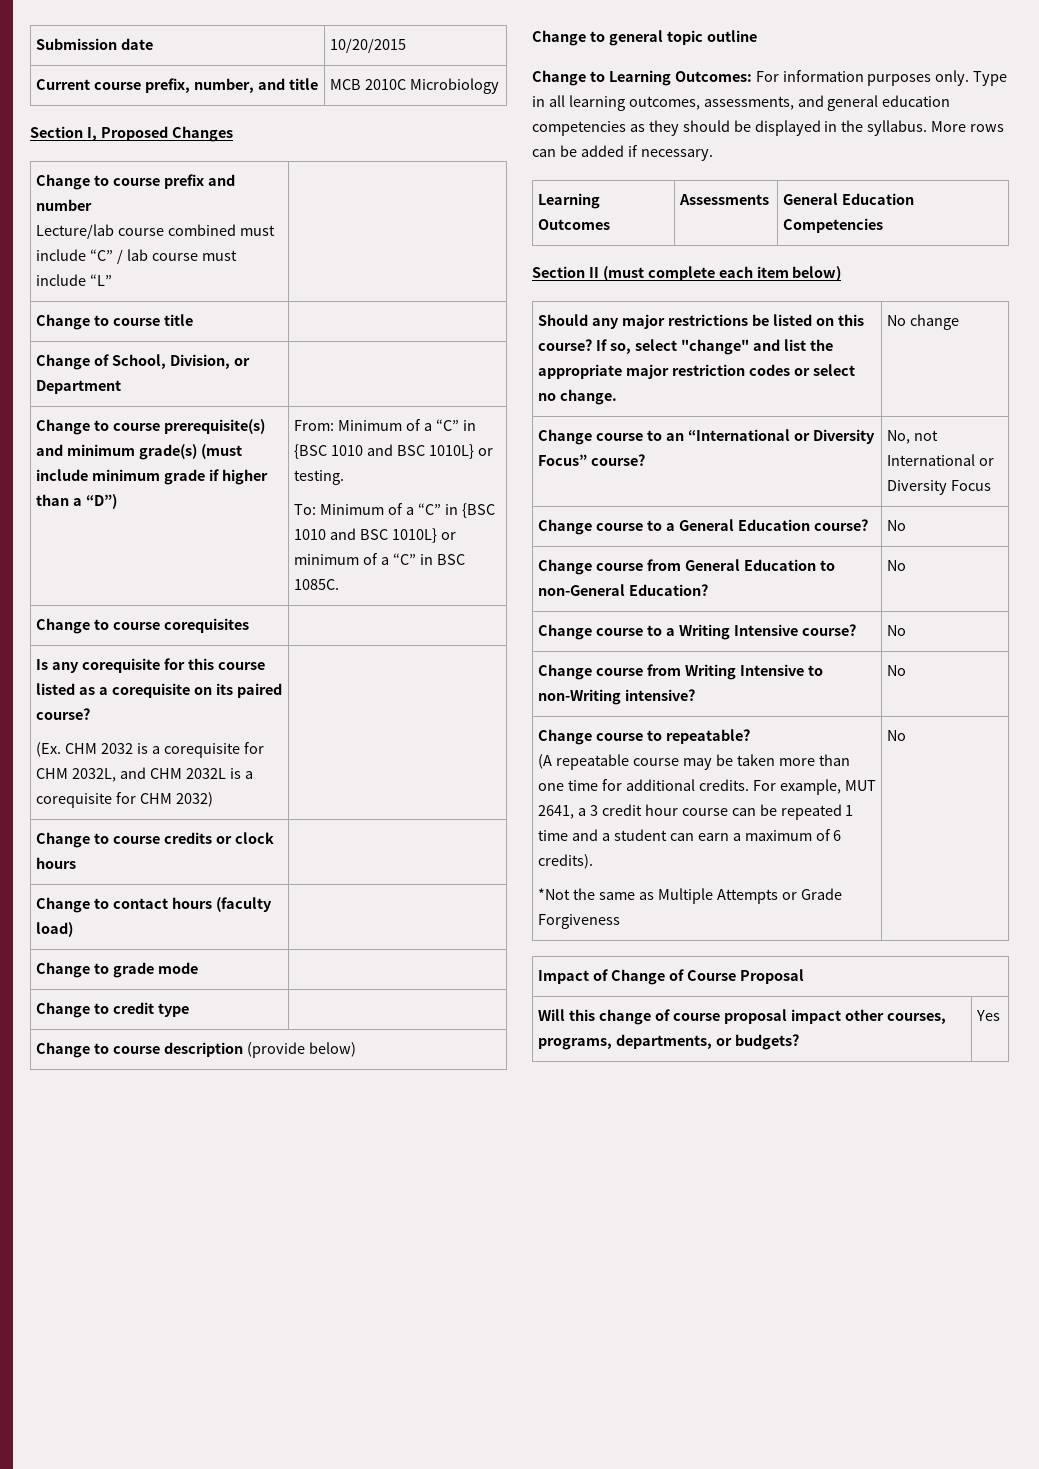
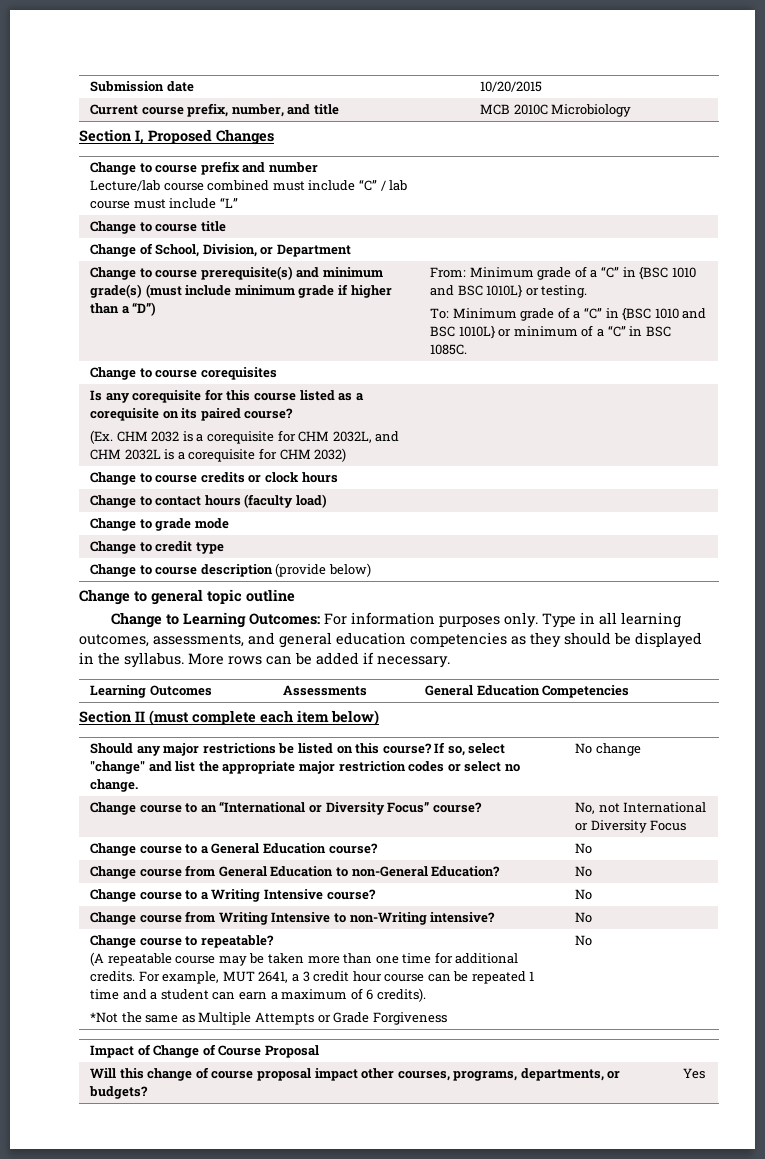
- From: Minimum of a “C” in {BSC 1010 and BSC 1010L} or testing.
+ From: Minimum grade of a “C” in {BSC 1010 and BSC 1010L} or testing.
- To: Minimum of a “C” in {BSC 1010 and BSC 1010L} or minimum of a “C” in BSC 1085C.
+ To: Minimum grade of a “C” in {BSC 1010 and BSC 1010L} or minimum of a “C” in BSC 1085C.

